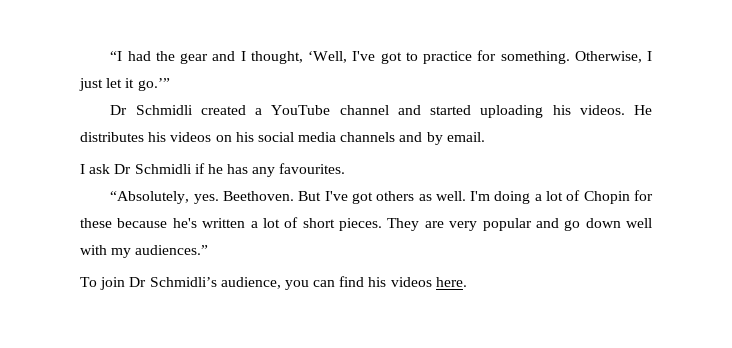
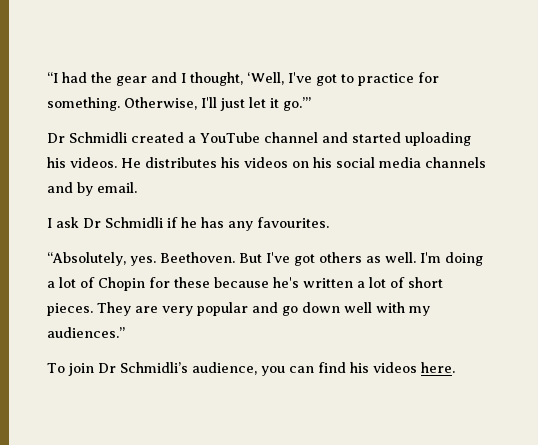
- Otherwise, I just let it go.’”
+ Otherwise, I'll just let it go.’”

